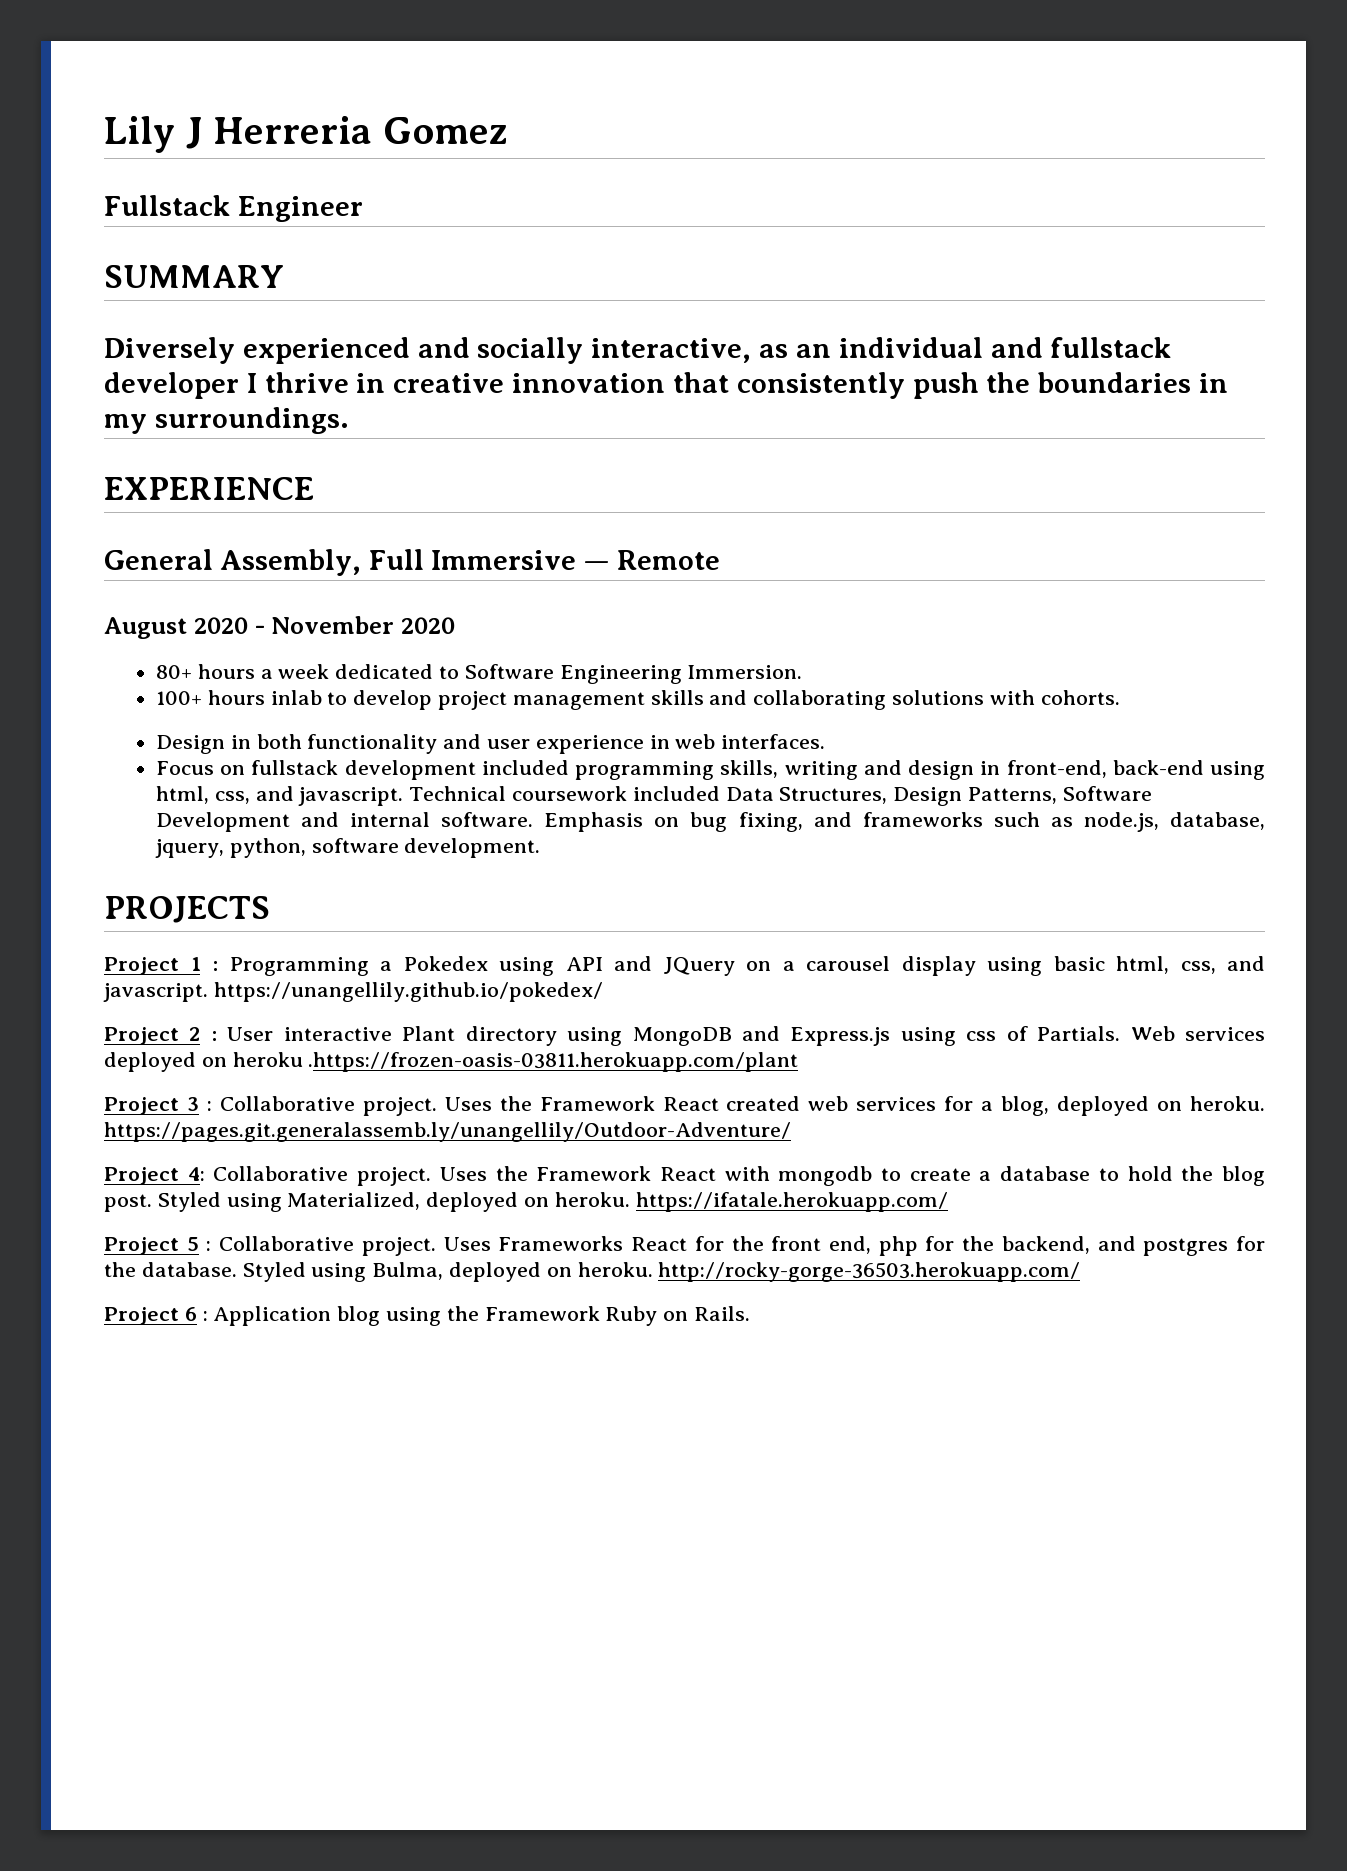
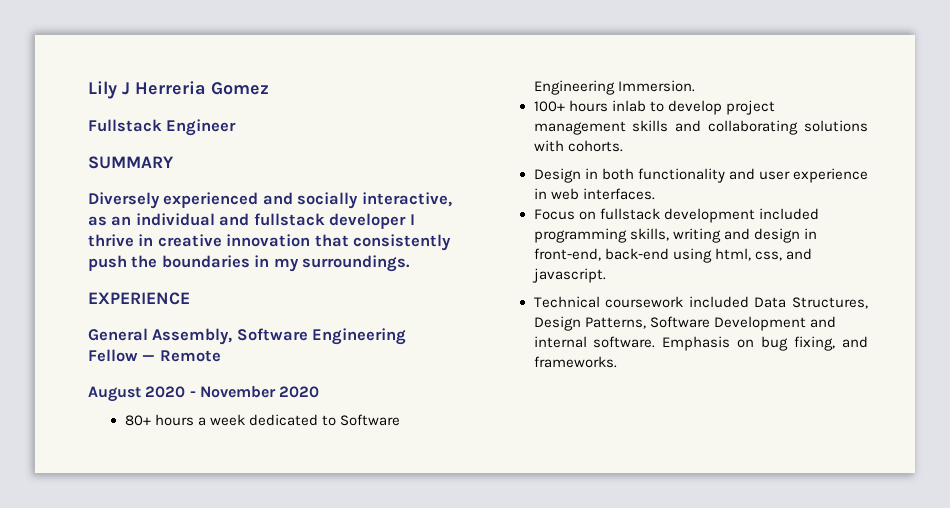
- General Assembly, Full Immersive — Remote
+ General Assembly, Software Engineering Fellow — Remote
- Focus on fullstack development included programming skills, writing and design in front-end, back-end using html, css, and javascript. Technical coursework included Data Structures, Design Patterns, Software Development and internal software.
+ Focus on fullstack development included programming skills, writing and design in front-end, back-end using html, css, and javascript.
+ Technical coursework included Data Structures, Design Patterns, Software Development and internal software.
- Emphasis on bug fixing, and frameworks such as node.js, database, jquery, python, software development.
- PROJECTS
- Project 1 : Programming a Pokedex using API and JQuery on a carousel display using basic html, css, and javascript. https://unangellily.github.io/pokedex/
- Project 2 : User interactive Plant directory using MongoDB and Express.js using css of Partials. Web services deployed on heroku .https://frozen-oasis-03811.herokuapp.com/plant
- Project 3 : Collaborative project. Uses the Framework React created web services for a blog, deployed on heroku. https://pages.git.generalassemb.ly/unangellily/Outdoor-Adventure/
- Project 4: Collaborative project. Uses the Framework React with mongodb to create a database to hold the blog post. Styled using Materialized, deployed on heroku. https://ifatale.herokuapp.com/
- Project 5 : Collaborative project. Uses Frameworks React for the front end, php for the backend, and postgres for the database. Styled using Bulma, deployed on heroku. http://rocky-gorge-36503.herokuapp.com/
- Project 6 : Application blog using the Framework Ruby on Rails.
+ Emphasis on bug fixing, and frameworks.

